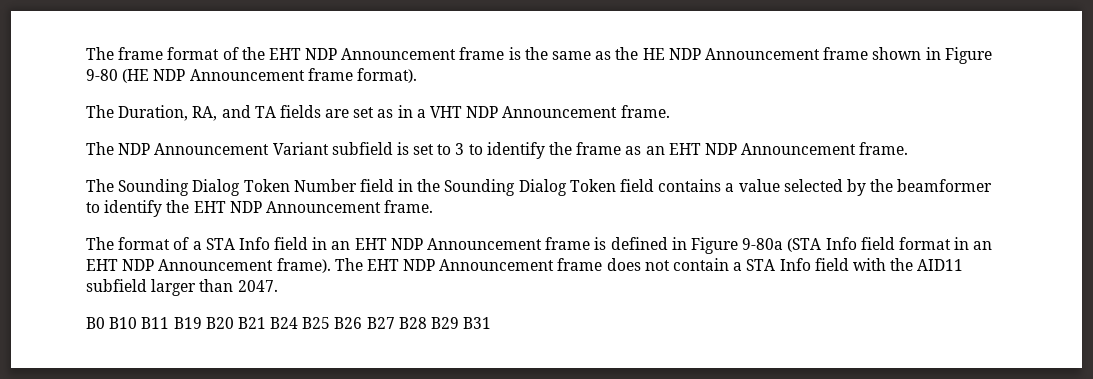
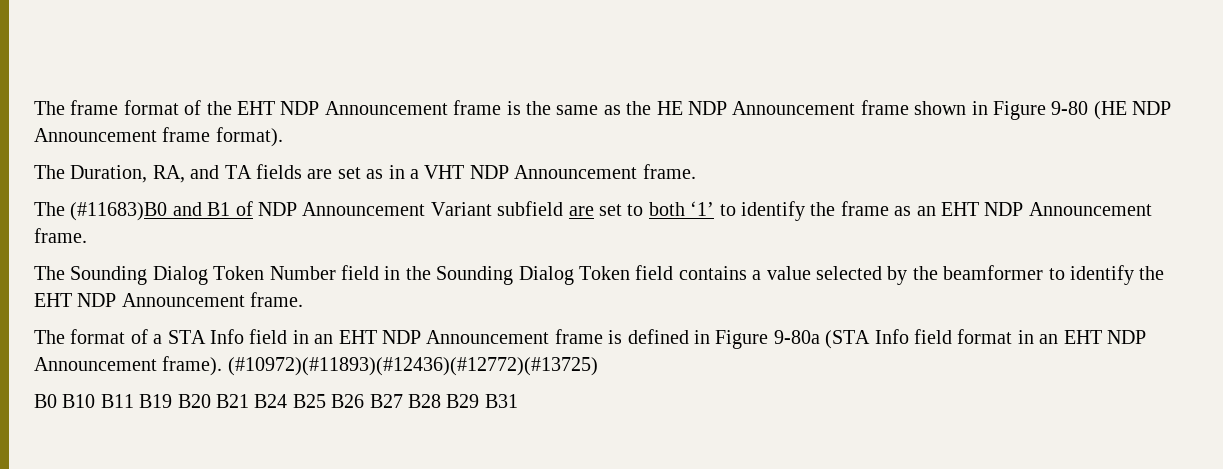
- The NDP Announcement Variant subfield is set to 3 to identify the frame as an EHT NDP Announcement frame.
+ The (#11683)B0 and B1 of NDP Announcement Variant subfield are set to both ‘1’ to identify the frame as an EHT NDP Announcement frame.
- The EHT NDP Announcement frame does not contain a STA Info field with the AID11 subfield larger than 2047.
+ (#10972)(#11893)(#12436)(#12772)(#13725)

